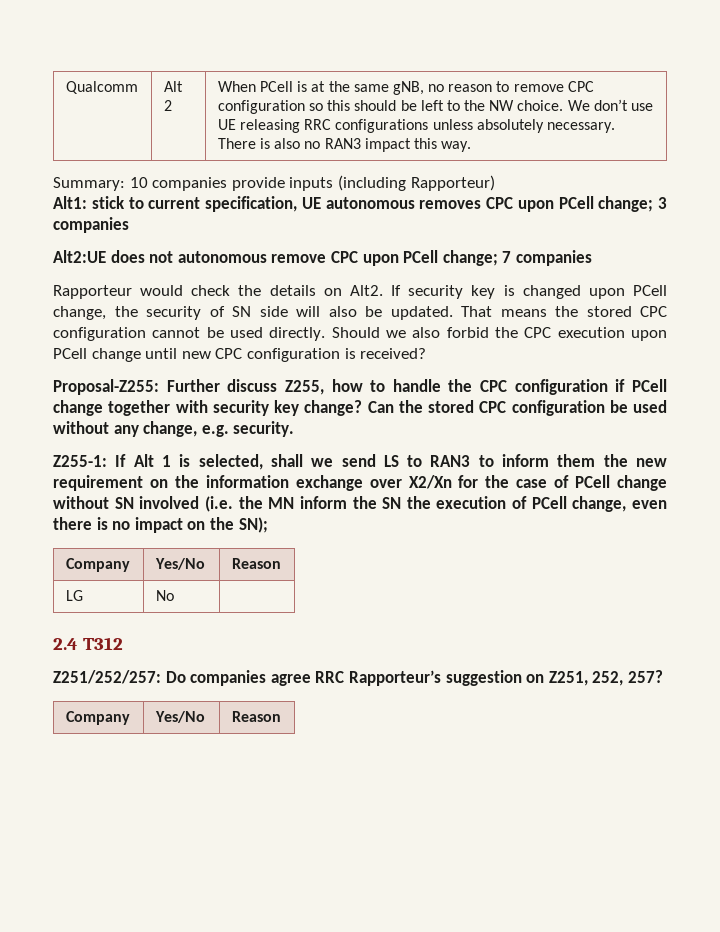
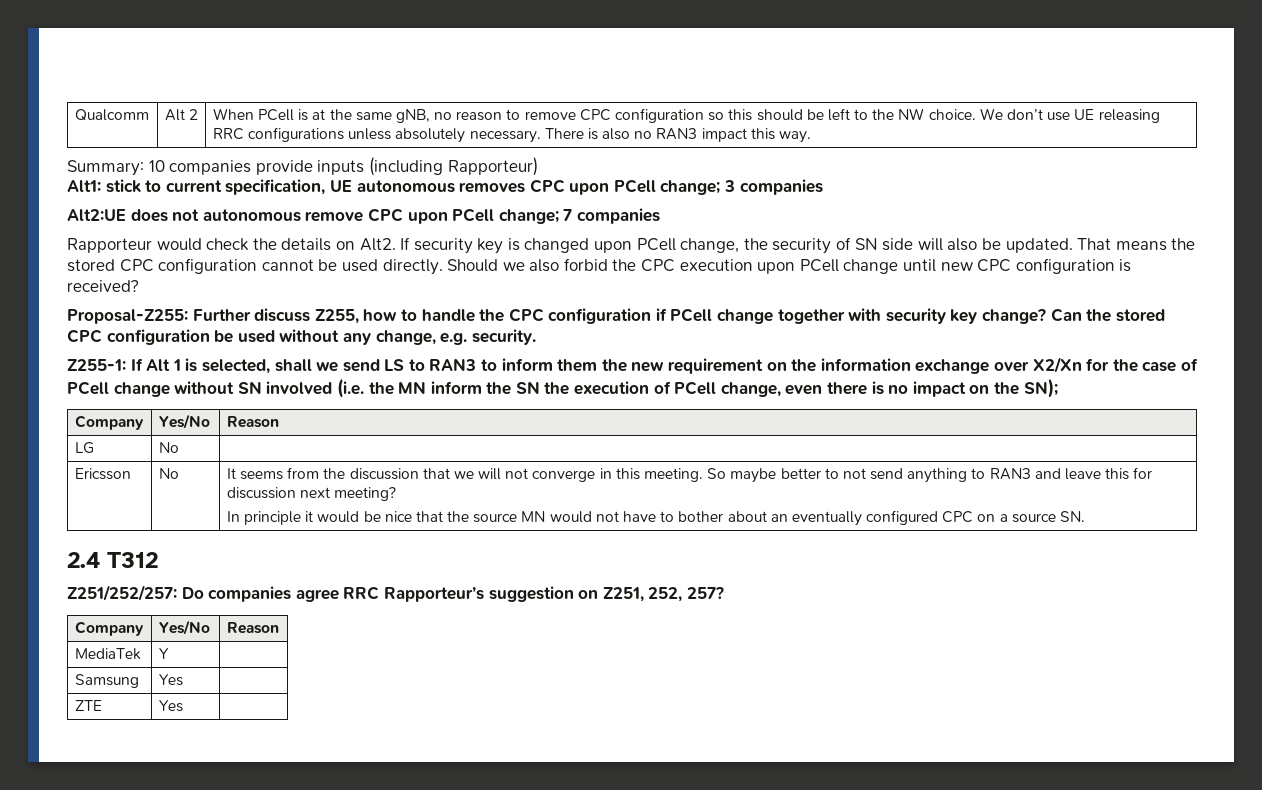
+ Ericsson | No | It seems from the discussion that we will not converge in this meeting. So maybe better to not send anything to RAN3 and leave this for discussion next meeting?
+ In principle it would be nice that the source MN would not have to bother about an eventually configured CPC on a source SN.
+ MediaTek | Y |
+ Samsung | Yes |
+ ZTE | Yes |

